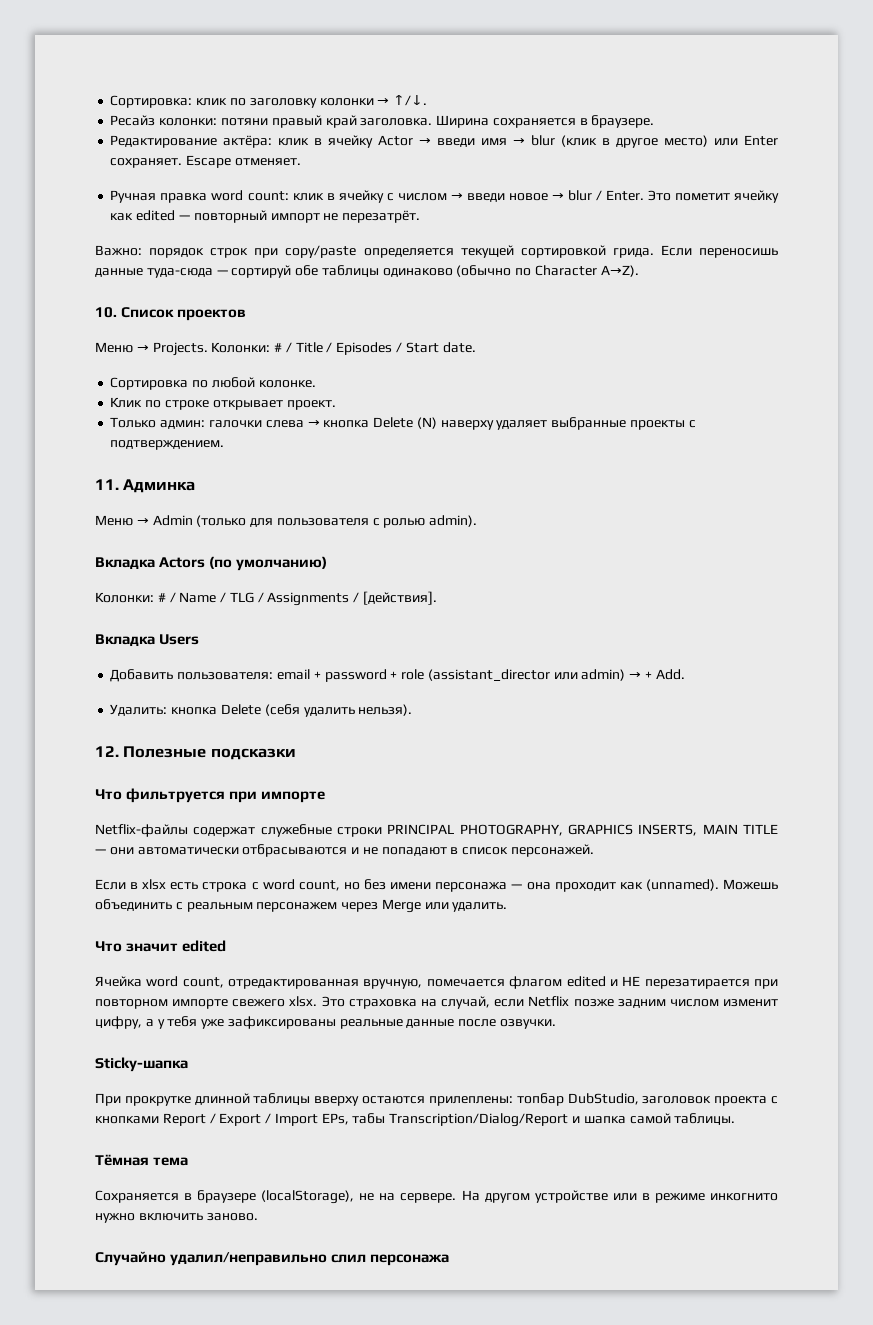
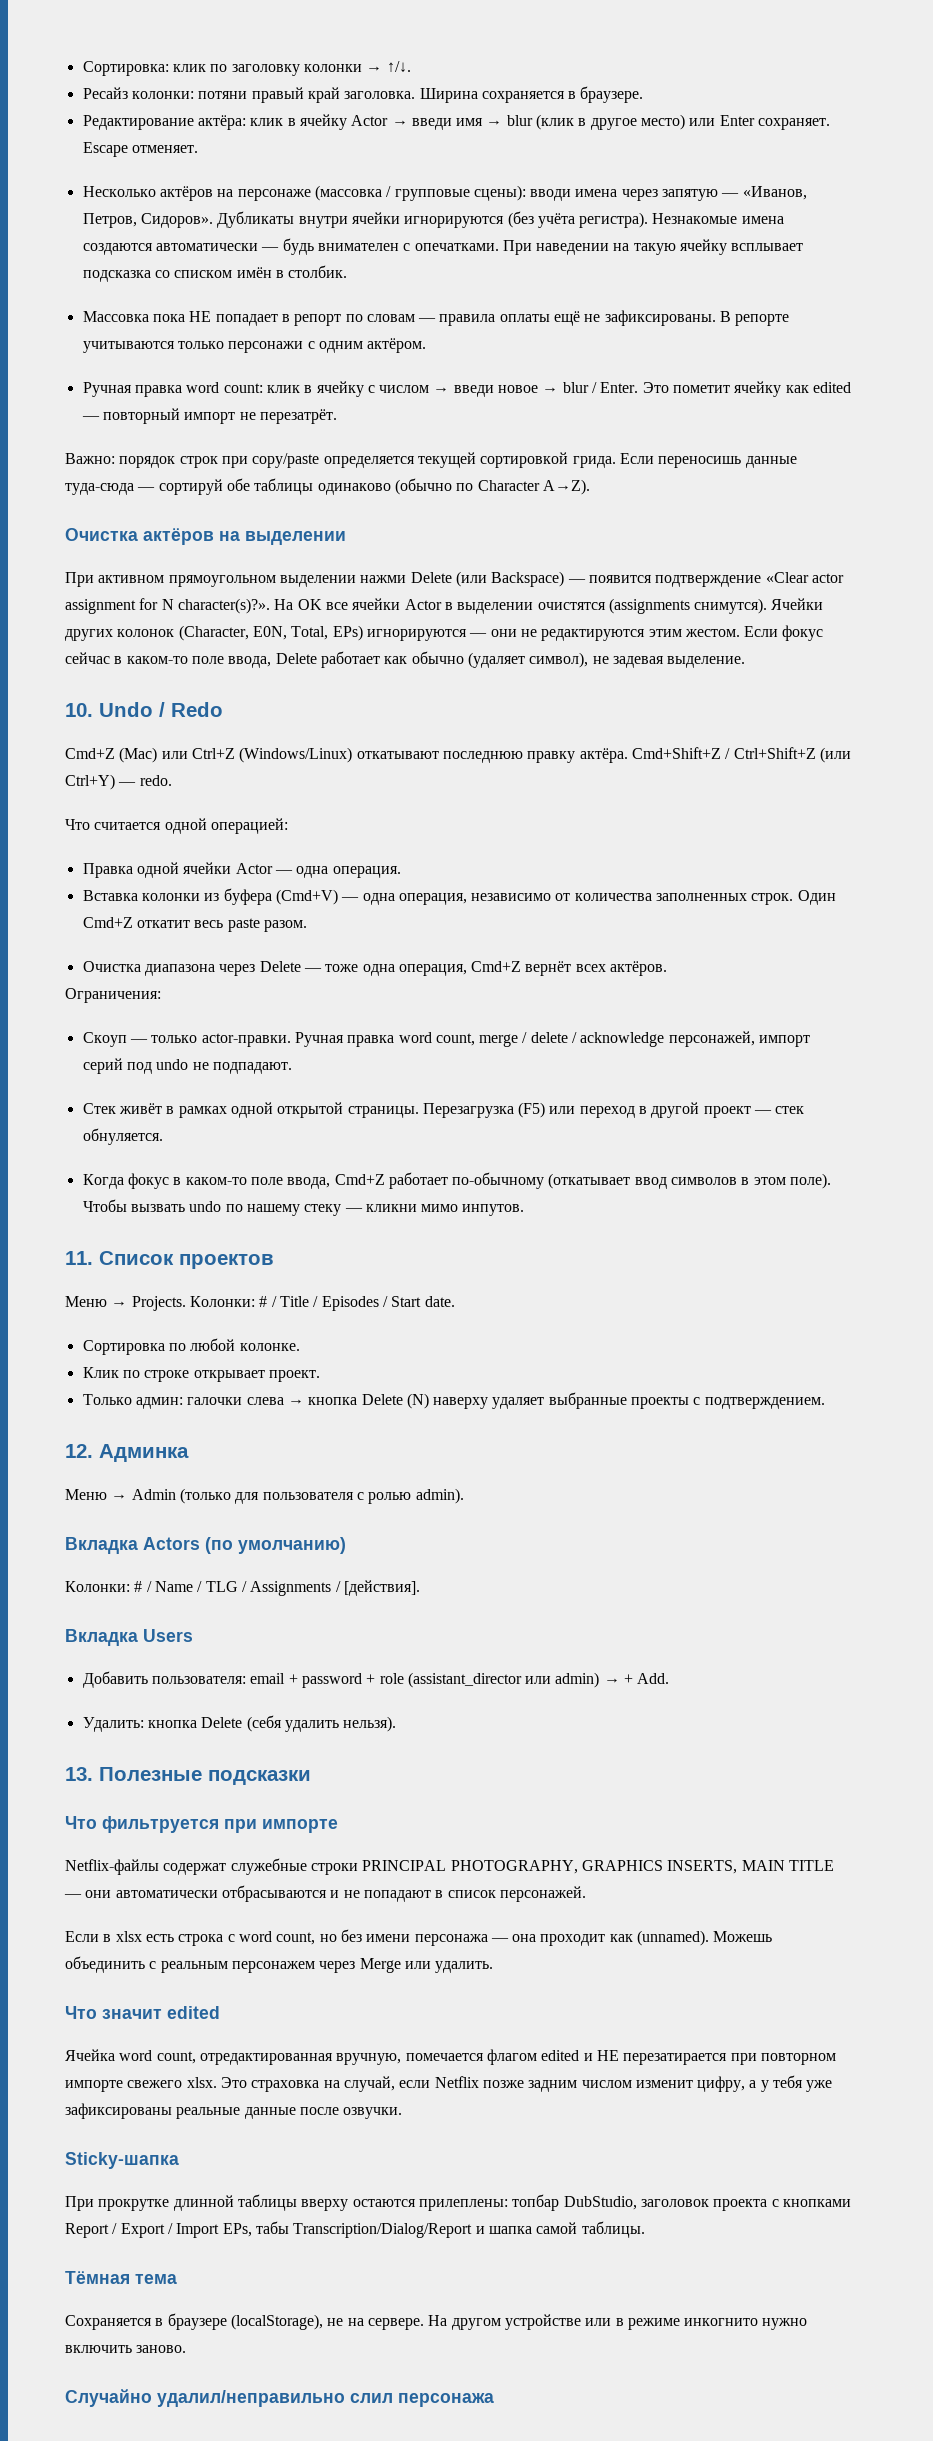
+ Несколько актёров на персонаже (массовка / групповые сцены): вводи имена через запятую — «Иванов, Петров, Сидоров». Дубликаты внутри ячейки игнорируются (без учёта регистра). Незнакомые имена создаются автоматически — будь внимателен с опечатками. При наведении на такую ячейку всплывает подсказка со списком имён в столбик.
+ Массовка пока НЕ попадает в репорт по словам — правила оплаты ещё не зафиксированы. В репорте учитываются только персонажи с одним актёром.
- 10. Список проектов
+ Очистка актёров на выделении
+ При активном прямоугольном выделении нажми Delete (или Backspace) — появится подтверждение «Clear actor assignment for N character(s)?». На OK все ячейки Actor в выделении очистятся (assignments снимутся). Ячейки других колонок (Character, E0N, Total, EPs) игнорируются — они не редактируются этим жестом. Если фокус сейчас в каком-то поле ввода, Delete работает как обычно (удаляет символ), не задевая выделение.
+ 10. Undo / Redo
+ Cmd+Z (Mac) или Ctrl+Z (Windows/Linux) откатывают последнюю правку актёра. Cmd+Shift+Z / Ctrl+Shift+Z (или Ctrl+Y) — redo.
+ Что считается одной операцией:
+ Правка одной ячейки Actor — одна операция.
+ Вставка колонки из буфера (Cmd+V) — одна операция, независимо от количества заполненных строк. Один Cmd+Z откатит весь paste разом.
+ Очистка диапазона через Delete — тоже одна операция, Cmd+Z вернёт всех актёров.
+ Ограничения:
+ Скоуп — только actor-правки. Ручная правка word count, merge / delete / acknowledge персонажей, импорт серий под undo не подпадают.
+ Стек живёт в рамках одной открытой страницы. Перезагрузка (F5) или переход в другой проект — стек обнуляется.
+ Когда фокус в каком-то поле ввода, Cmd+Z работает по-обычному (откатывает ввод символов в этом поле). Чтобы вызвать undo по нашему стеку — кликни мимо инпутов.
+ 11. Список проектов
- 11. Админка
+ 12. Админка
- 12. Полезные подсказки
+ 13. Полезные подсказки

